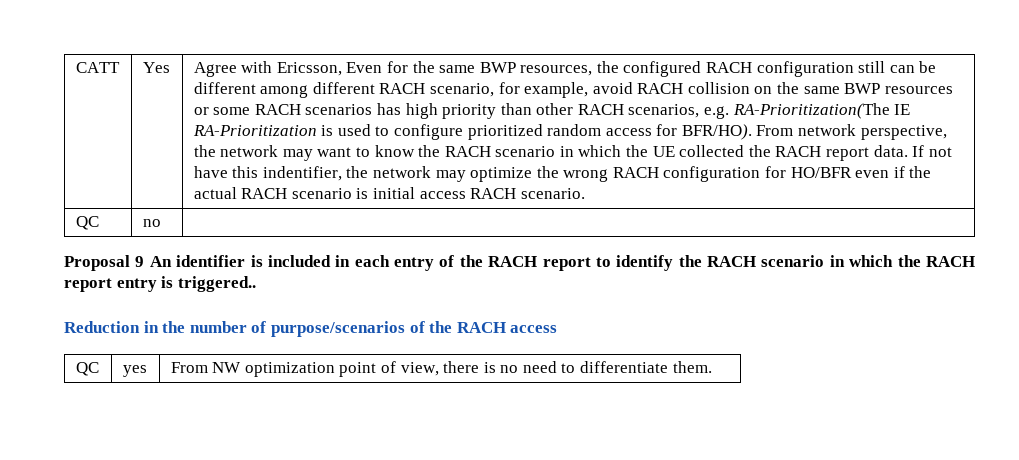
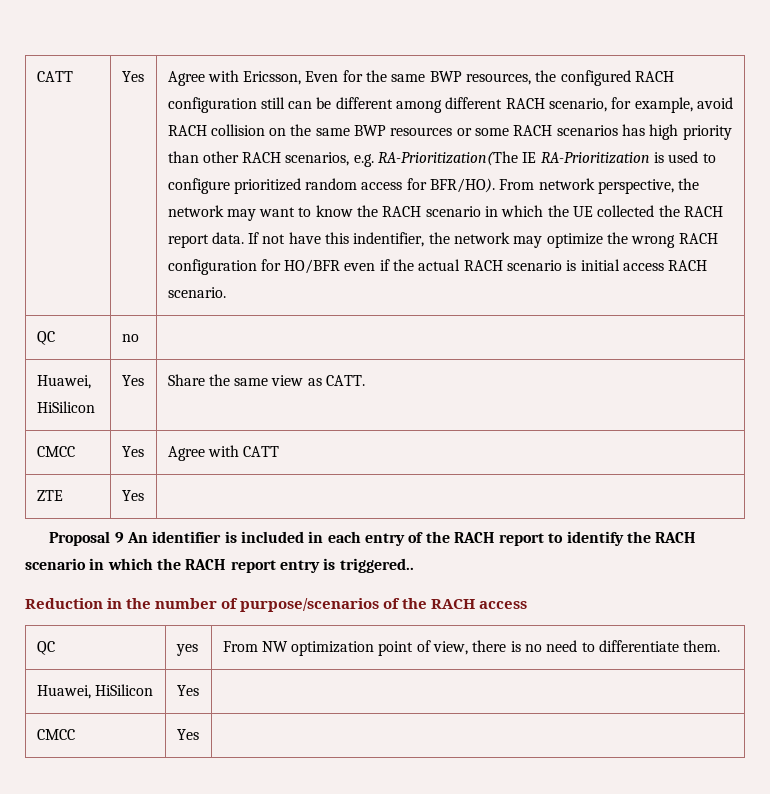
+ Huawei, HiSilicon | Yes | Share the same view as CATT.
+ CMCC | Yes | Agree with CATT
+ ZTE | Yes |
  QC | yes | From NW optimization point of view, there is no need to differentiate them.
+ Huawei, HiSilicon | Yes |
+ CMCC | Yes |

